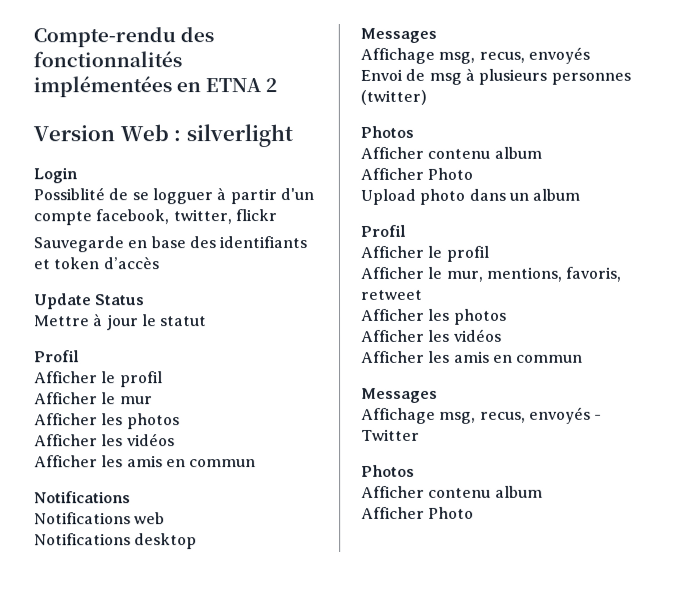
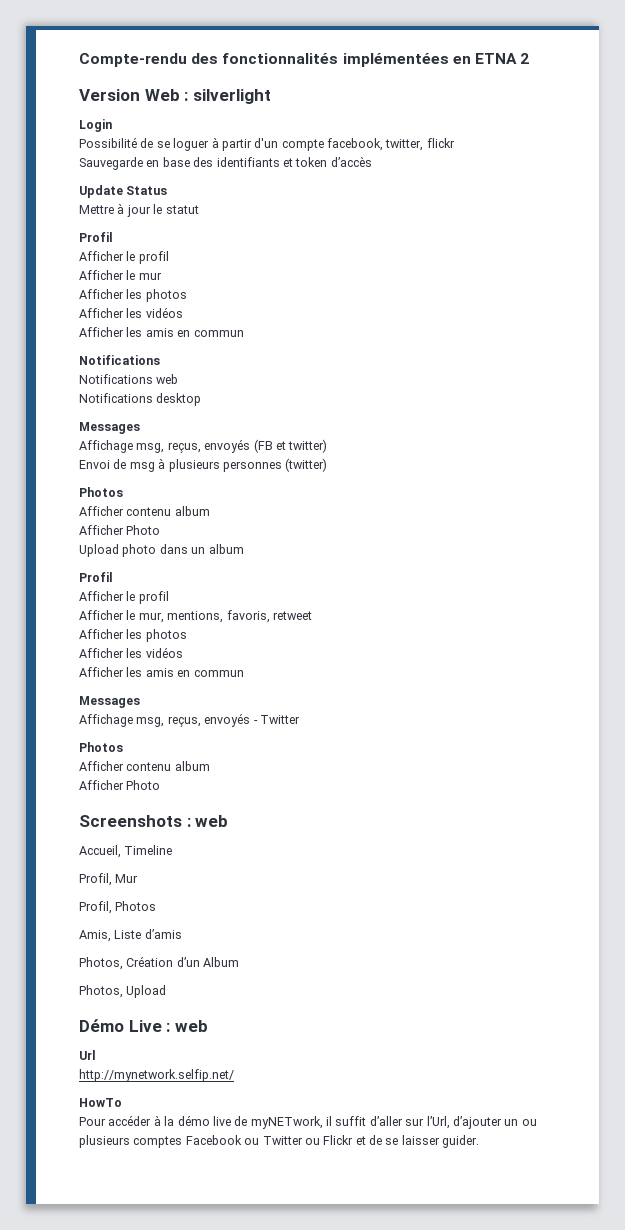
- Possiblité de se logguer à partir d'un compte facebook, twitter, flickr
+ Possibilité de se loguer à partir d'un compte facebook, twitter, flickr
  Notifications desktop
  Messages
- Affichage msg, recus, envoyés
+ Affichage msg, reçus, envoyés (FB et twitter)
- Affichage msg, recus, envoyés - Twitter
+ Affichage msg, reçus, envoyés - Twitter
+ Screenshots : web
+ Accueil, Timeline
+ Profil, Mur
+ Profil, Photos
+ Amis, Liste d’amis
+ Photos, Création d’un Album
+ Photos, Upload
+ Démo Live : web
+ Url
+ http://mynetwork.selfip.net/
+ HowTo
+ Pour accéder à la démo live de myNETwork, il suffit d’aller sur l’Url, d’ajouter un ou plusieurs comptes Facebook ou Twitter ou Flickr et de se laisser guider.

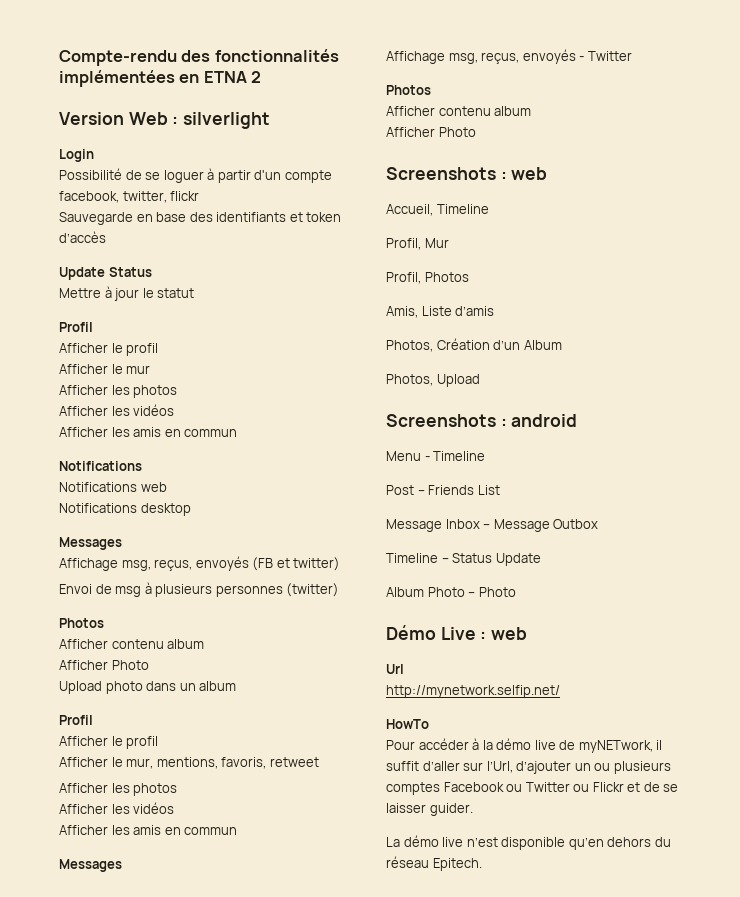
+ Screenshots : android
+ Menu - Timeline
+ Post – Friends List
+ Message Inbox – Message Outbox
+ Timeline – Status Update
+ Album Photo – Photo
+ La démo live n’est disponible qu’en dehors du réseau Epitech.

